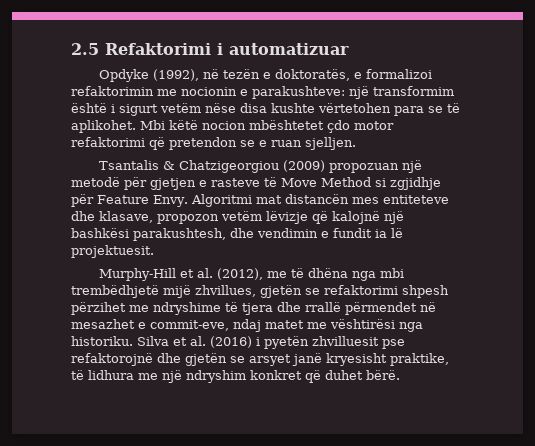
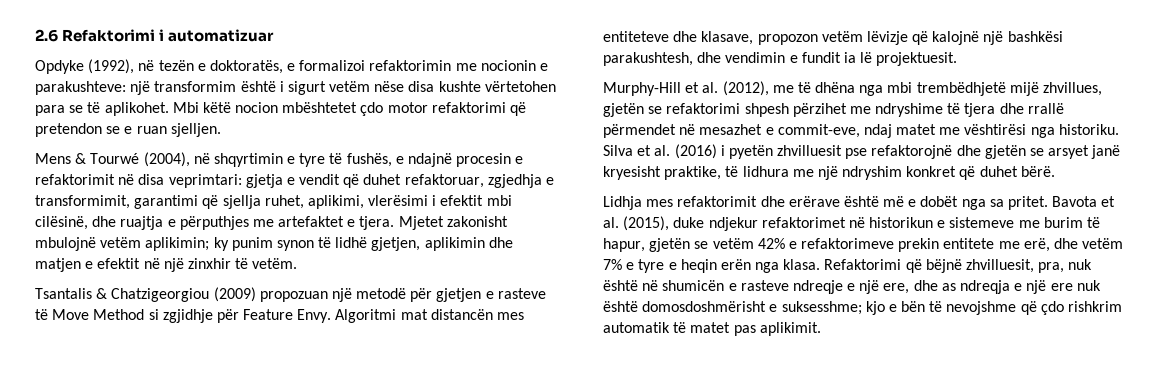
- 2.5 Refaktorimi i automatizuar
+ 2.6 Refaktorimi i automatizuar
+ Mens & Tourwé (2004), në shqyrtimin e tyre të fushës, e ndajnë procesin e refaktorimit në disa veprimtari: gjetja e vendit që duhet refaktoruar, zgjedhja e transformimit, garantimi që sjellja ruhet, aplikimi, vlerësimi i efektit mbi cilësinë, dhe ruajtja e përputhjes me artefaktet e tjera. Mjetet zakonisht mbulojnë vetëm aplikimin; ky punim synon të lidhë gjetjen, aplikimin dhe matjen e efektit në një zinxhir të vetëm.
+ Lidhja mes refaktorimit dhe erërave është më e dobët nga sa pritet. Bavota et al. (2015), duke ndjekur refaktorimet në historikun e sistemeve me burim të hapur, gjetën se vetëm 42% e refaktorimeve prekin entitete me erë, dhe vetëm 7% e tyre e heqin erën nga klasa. Refaktorimi që bëjnë zhvilluesit, pra, nuk është në shumicën e rasteve ndreqje e një ere, dhe as ndreqja e një ere nuk është domosdoshmërisht e suksesshme; kjo e bën të nevojshme që çdo rishkrim automatik të matet pas aplikimit.

